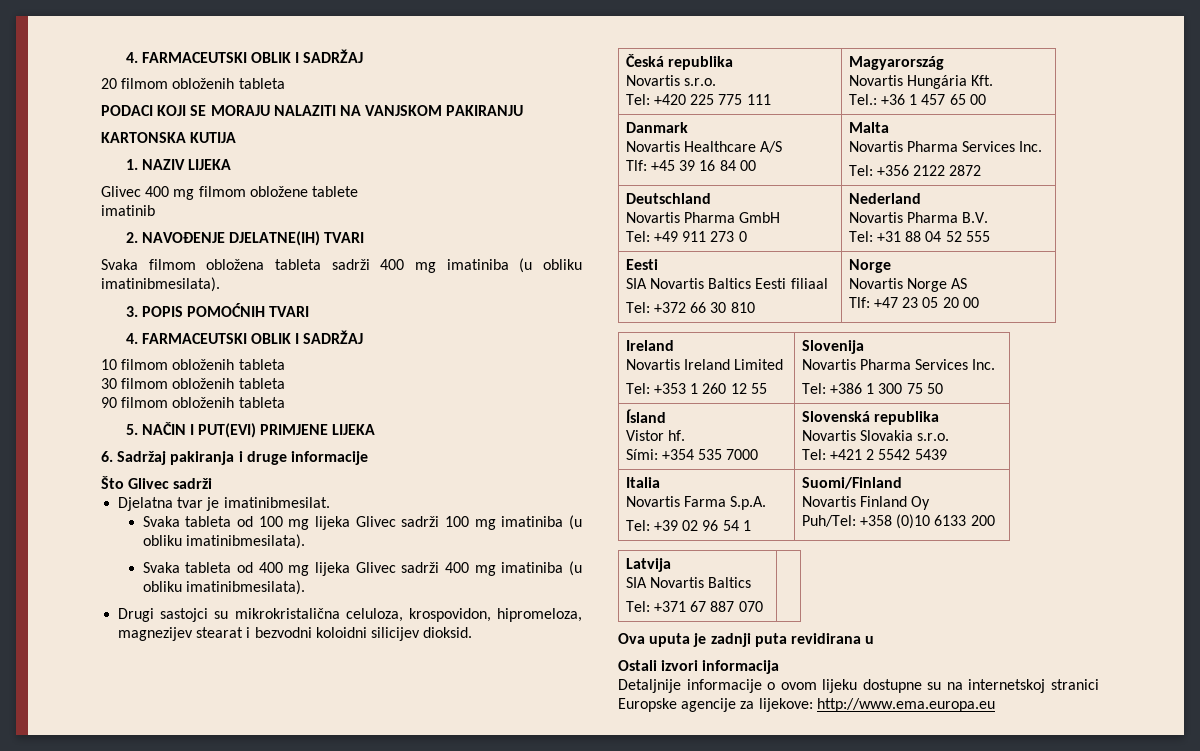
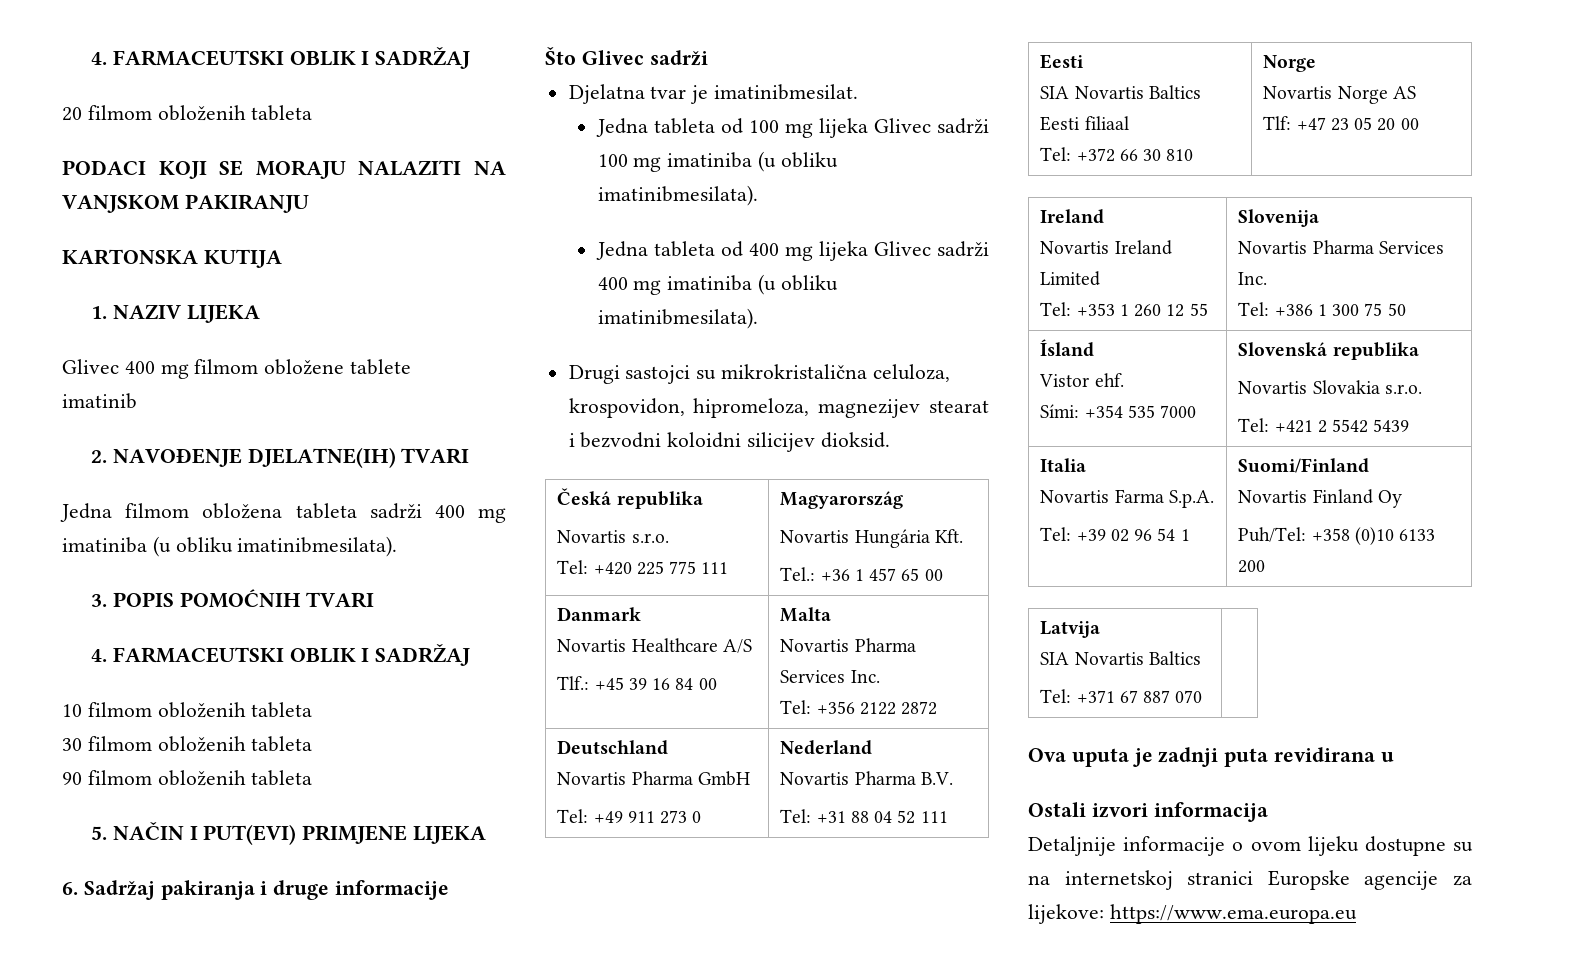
- Svaka filmom obložena tableta sadrži 400 mg imatiniba (u obliku imatinibmesilata).
+ Jedna filmom obložena tableta sadrži 400 mg imatiniba (u obliku imatinibmesilata).
- Svaka tableta od 100 mg lijeka Glivec sadrži 100 mg imatiniba (u obliku imatinibmesilata).
+ Jedna tableta od 100 mg lijeka Glivec sadrži 100 mg imatiniba (u obliku imatinibmesilata).
- Svaka tableta od 400 mg lijeka Glivec sadrži 400 mg imatiniba (u obliku imatinibmesilata).
+ Jedna tableta od 400 mg lijeka Glivec sadrži 400 mg imatiniba (u obliku imatinibmesilata).
  Danmark
  Novartis Healthcare A/S
- Tlf: +45 39 16 84 00 | Malta
+ Tlf.: +45 39 16 84 00 | Malta
  Deutschland
  Novartis Pharma GmbH
  Tel: +49 911 273 0 | Nederland
  Novartis Pharma B.V.
- Tel: +31 88 04 52 555
+ Tel: +31 88 04 52 111
  Ísland
- Vistor hf.
+ Vistor ehf.
- Detaljnije informacije o ovom lijeku dostupne su na internetskoj stranici Europske agencije za lijekove: http://www.ema.europa.eu
+ Detaljnije informacije o ovom lijeku dostupne su na internetskoj stranici Europske agencije za lijekove: https://www.ema.europa.eu

